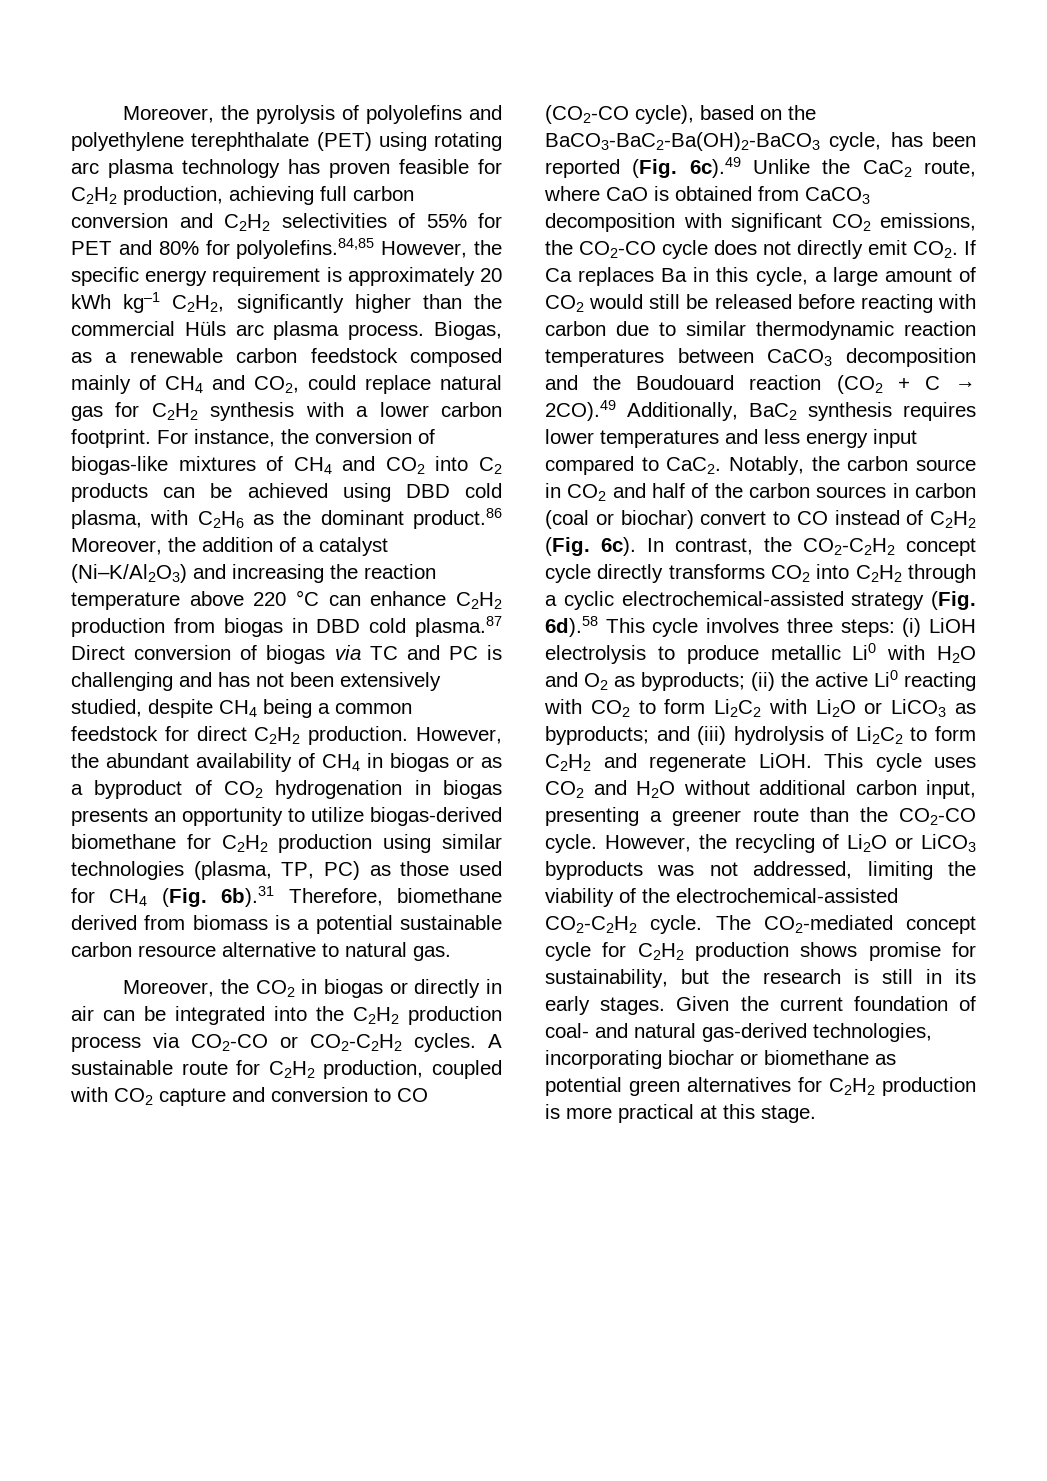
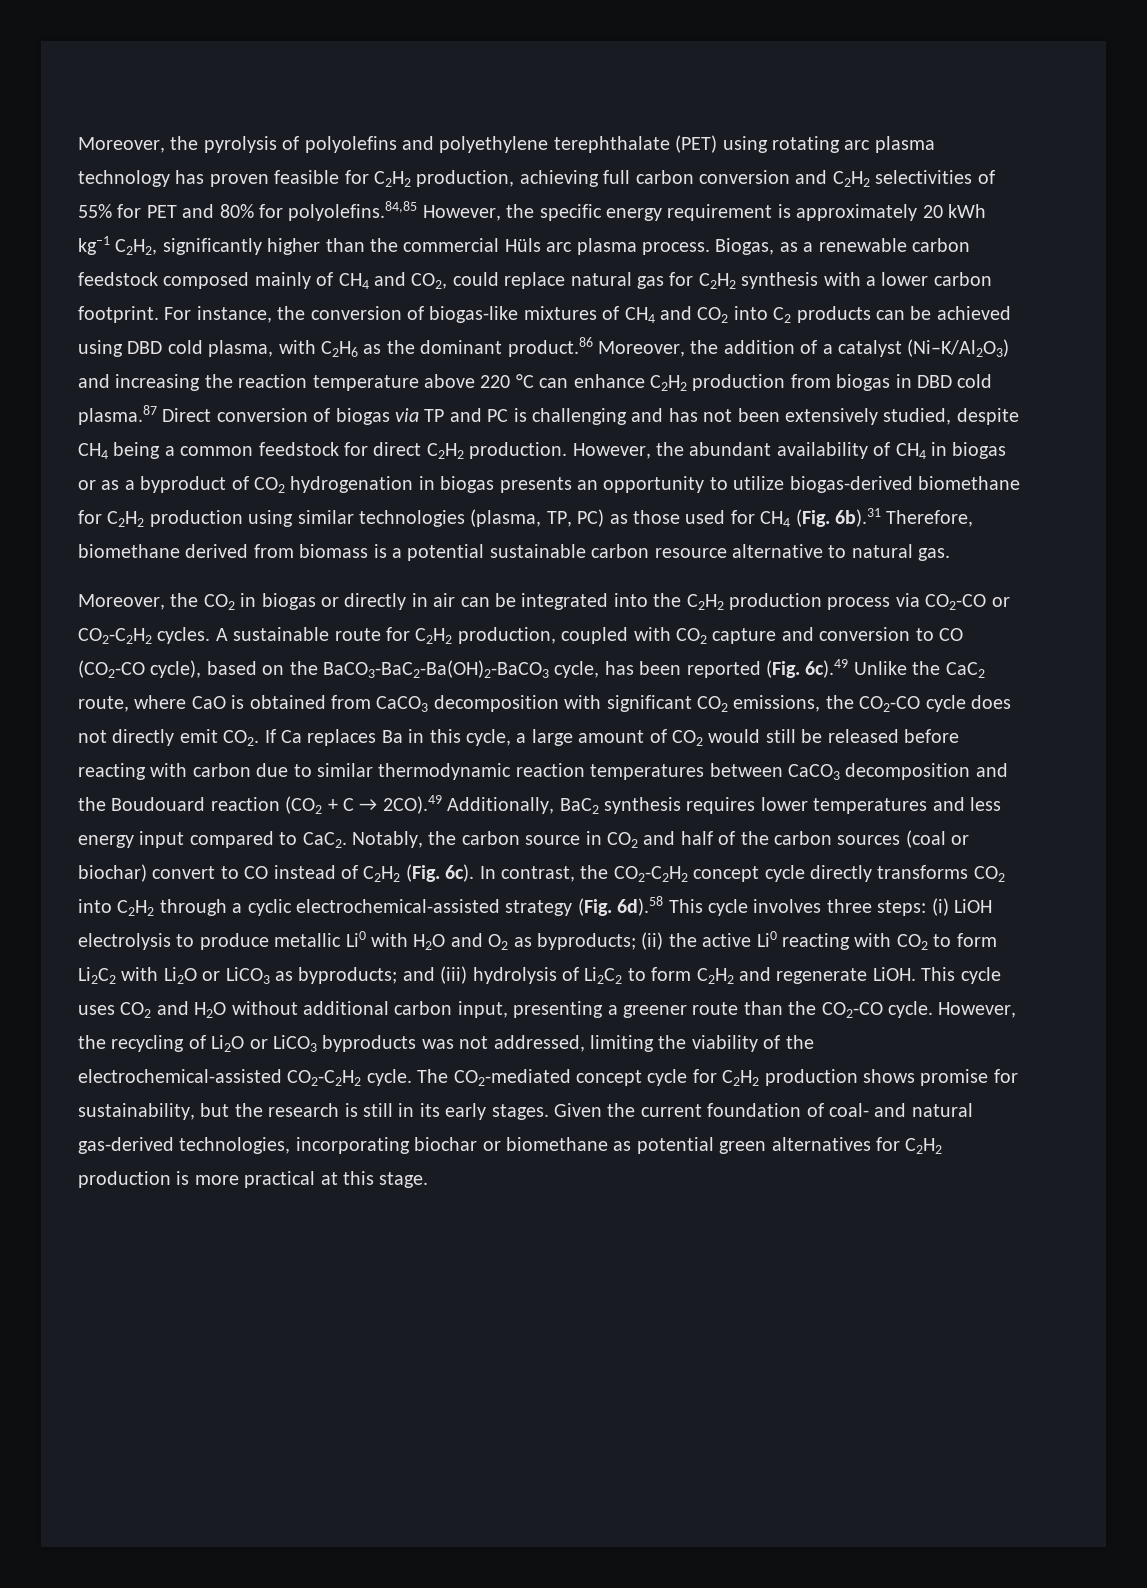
- For instance, the conversion of biogas-like mixtures of CH4 and CO2 into C2 products can be achieved using DBD cold plasma, with C2H6 as the dominant product.86 Moreover, the addition of a catalyst (Ni–K/Al2O3) and increasing the reaction temperature above 220 °C can enhance C2H2 production from biogas in DBD cold plasma.87 Direct conversion of biogas via TC and PC is challenging and has not been extensively studied, despite CH4 being a common feedstock for direct C2H2 production.
+ For instance, the conversion of biogas-like mixtures of CH4 and CO2 into C2 products can be achieved using DBD cold plasma, with C2H6 as the dominant product.86 Moreover, the addition of a catalyst (Ni–K/Al2O3) and increasing the reaction temperature above 220 °C can enhance C2H2 production from biogas in DBD cold plasma.87 Direct conversion of biogas via TP and PC is challenging and has not been extensively studied, despite CH4 being a common feedstock for direct C2H2 production.
- Notably, the carbon source in CO2 and half of the carbon sources in carbon (coal or biochar) convert to CO instead of C2H2 (Fig. 6c).
+ Notably, the carbon source in CO2 and half of the carbon sources (coal or biochar) convert to CO instead of C2H2 (Fig. 6c).

